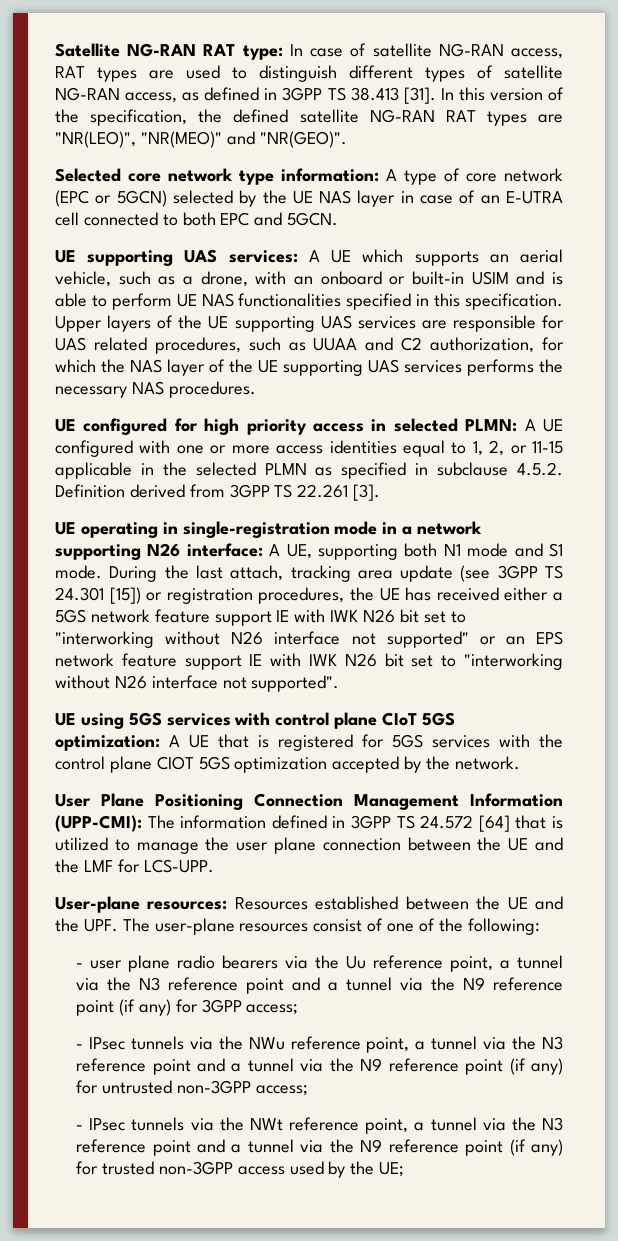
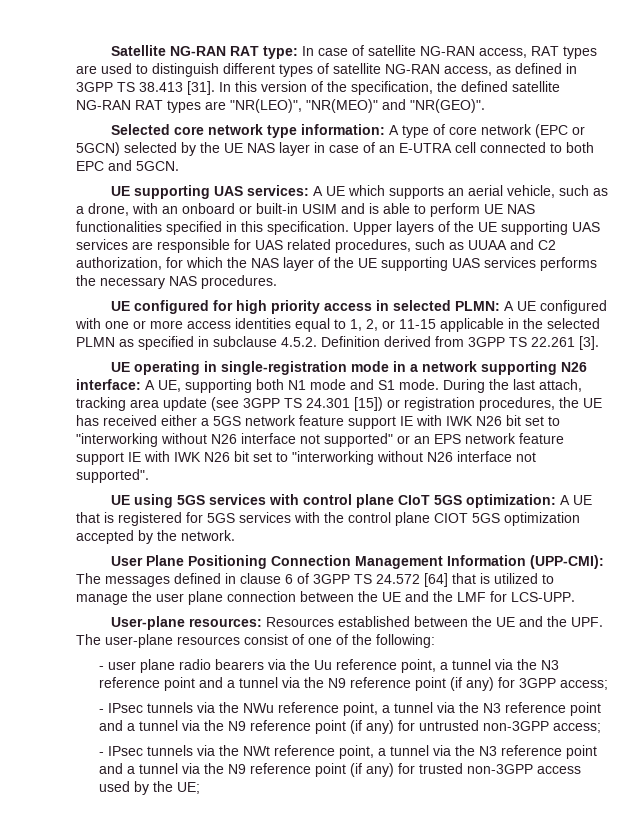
- User Plane Positioning Connection Management Information (UPP-CMI): The information defined in 3GPP TS 24.572 [64] that is utilized to manage the user plane connection between the UE and the LMF for LCS-UPP.
+ User Plane Positioning Connection Management Information (UPP-CMI): The messages defined in clause 6 of 3GPP TS 24.572 [64] that is utilized to manage the user plane connection between the UE and the LMF for LCS-UPP.

